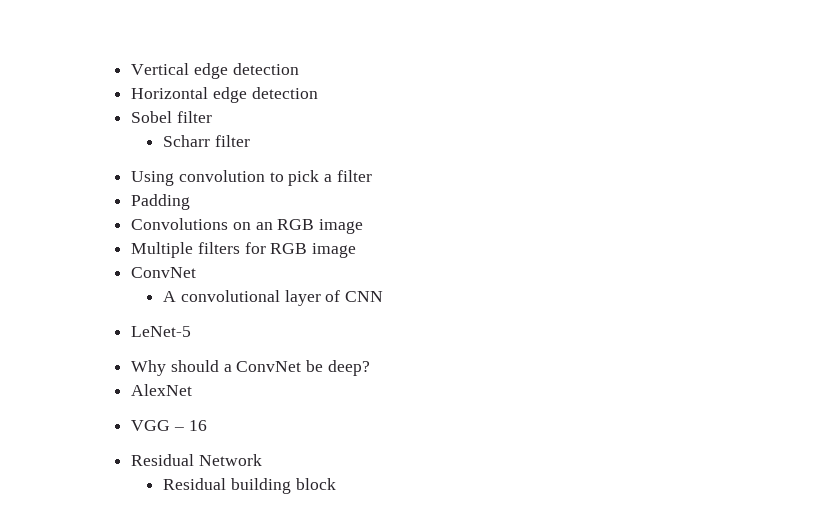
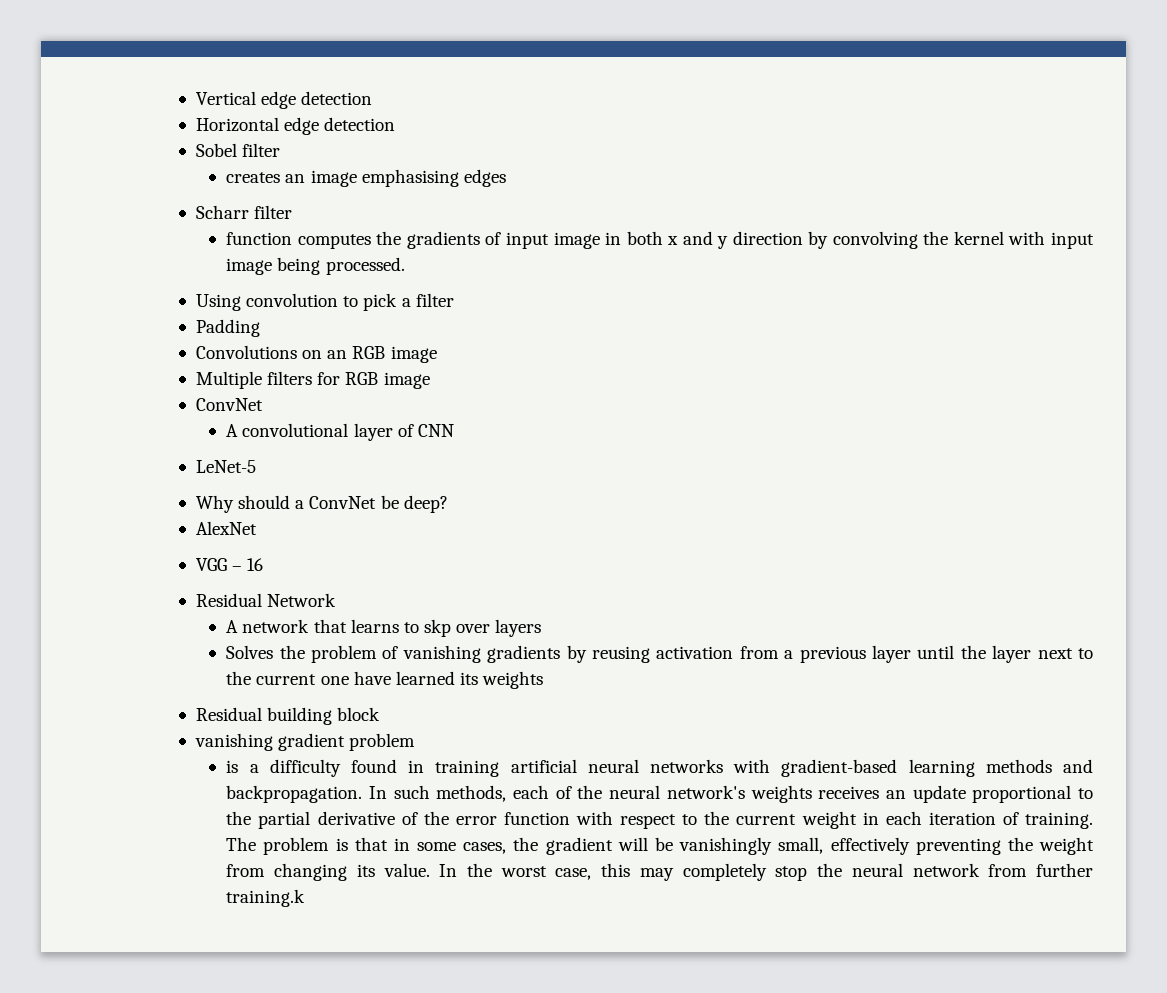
+ creates an image emphasising edges
  Scharr filter
+ function computes the gradients of input image in both x and y direction by convolving the kernel with input image being processed.
+ A network that learns to skp over layers
+ Solves the problem of vanishing gradients by reusing activation from a previous layer until the layer next to the current one have learned its weights
  Residual building block
+ vanishing gradient problem
+ is a difficulty found in training artificial neural networks with gradient-based learning methods and backpropagation. In such methods, each of the neural network's weights receives an update proportional to the partial derivative of the error function with respect to the current weight in each iteration of training. The problem is that in some cases, the gradient will be vanishingly small, effectively preventing the weight from changing its value. In the worst case, this may completely stop the neural network from further training.k

